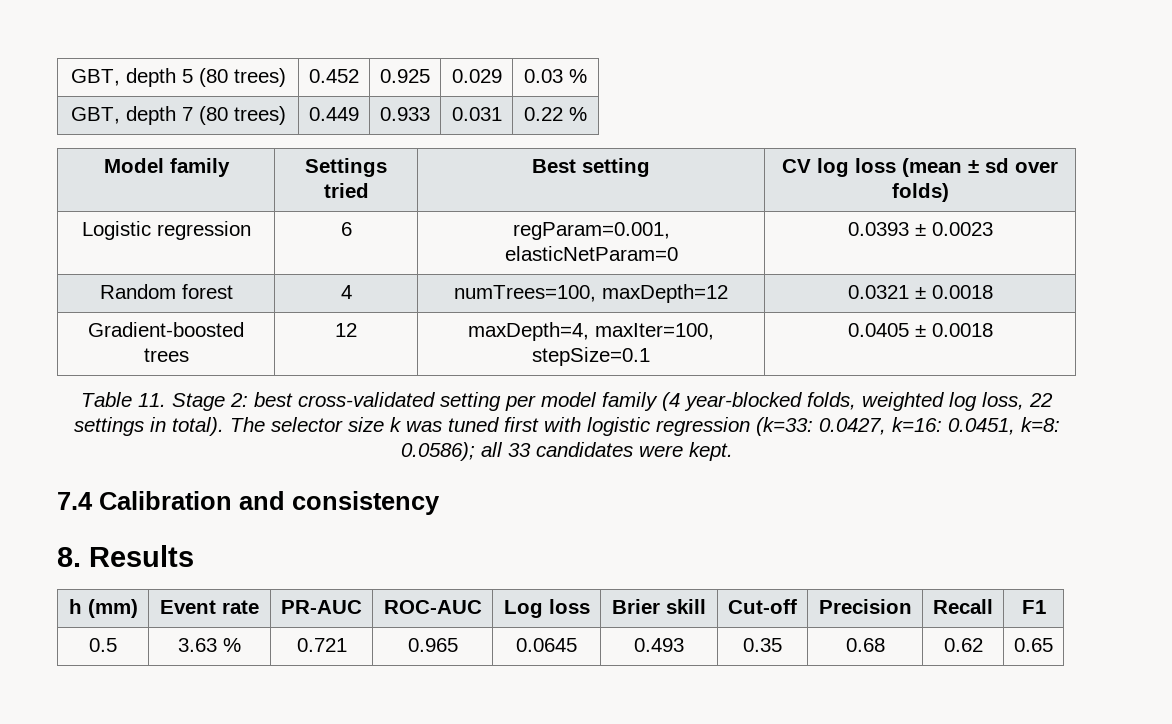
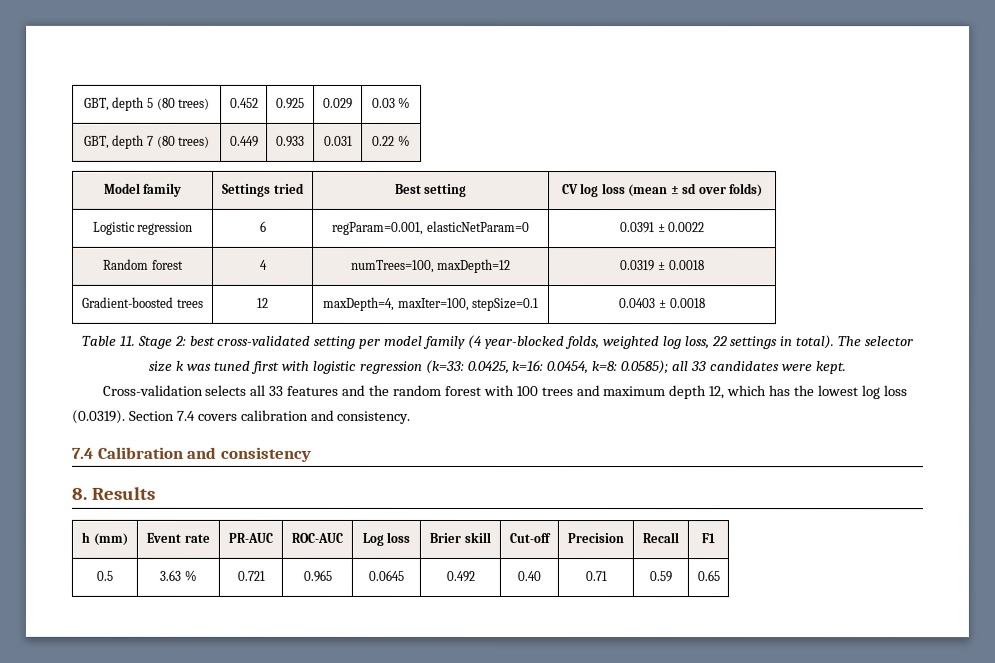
- Logistic regression | 6 | regParam=0.001, elasticNetParam=0 | 0.0393 ± 0.0023
+ Logistic regression | 6 | regParam=0.001, elasticNetParam=0 | 0.0391 ± 0.0022
- Random forest | 4 | numTrees=100, maxDepth=12 | 0.0321 ± 0.0018
+ Random forest | 4 | numTrees=100, maxDepth=12 | 0.0319 ± 0.0018
- Gradient-boosted trees | 12 | maxDepth=4, maxIter=100, stepSize=0.1 | 0.0405 ± 0.0018
+ Gradient-boosted trees | 12 | maxDepth=4, maxIter=100, stepSize=0.1 | 0.0403 ± 0.0018
- The selector size k was tuned first with logistic regression (k=33: 0.0427, k=16: 0.0451, k=8: 0.0586); all 33 candidates were kept.
+ The selector size k was tuned first with logistic regression (k=33: 0.0425, k=16: 0.0454, k=8: 0.0585); all 33 candidates were kept.
+ Cross-validation selects all 33 features and the random forest with 100 trees and maximum depth 12, which has the lowest log loss (0.0319). Section 7.4 covers calibration and consistency.
- 0.5 | 3.63 % | 0.721 | 0.965 | 0.0645 | 0.493 | 0.35 | 0.68 | 0.62 | 0.65
+ 0.5 | 3.63 % | 0.721 | 0.965 | 0.0645 | 0.492 | 0.40 | 0.71 | 0.59 | 0.65

